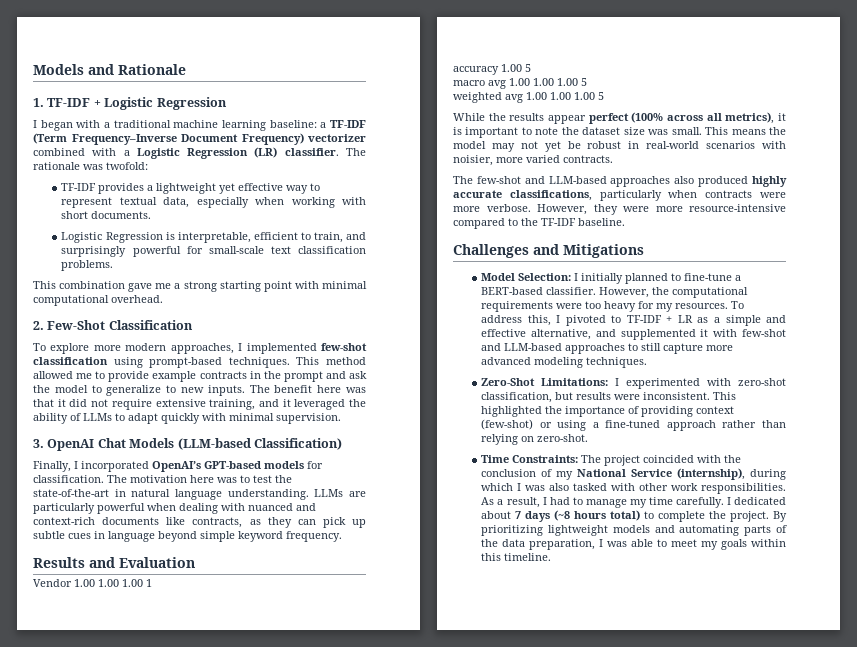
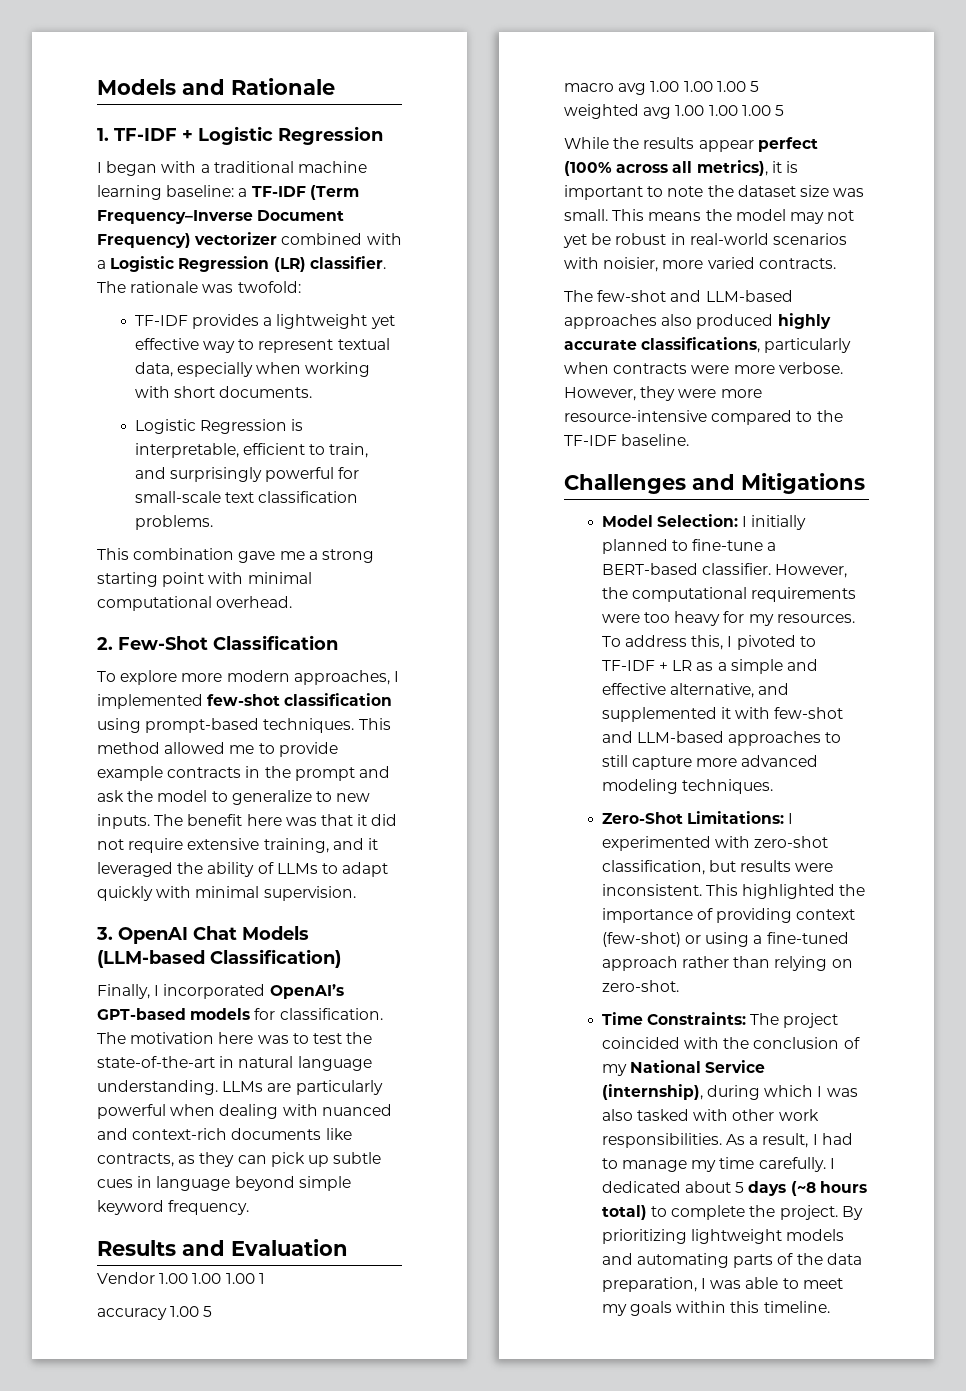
- I dedicated about 7 days (~8 hours total) to complete the project.
+ I dedicated about 5 days (~8 hours total) to complete the project.

